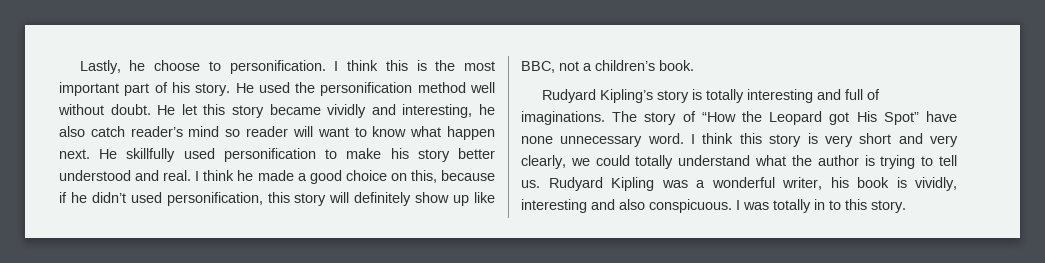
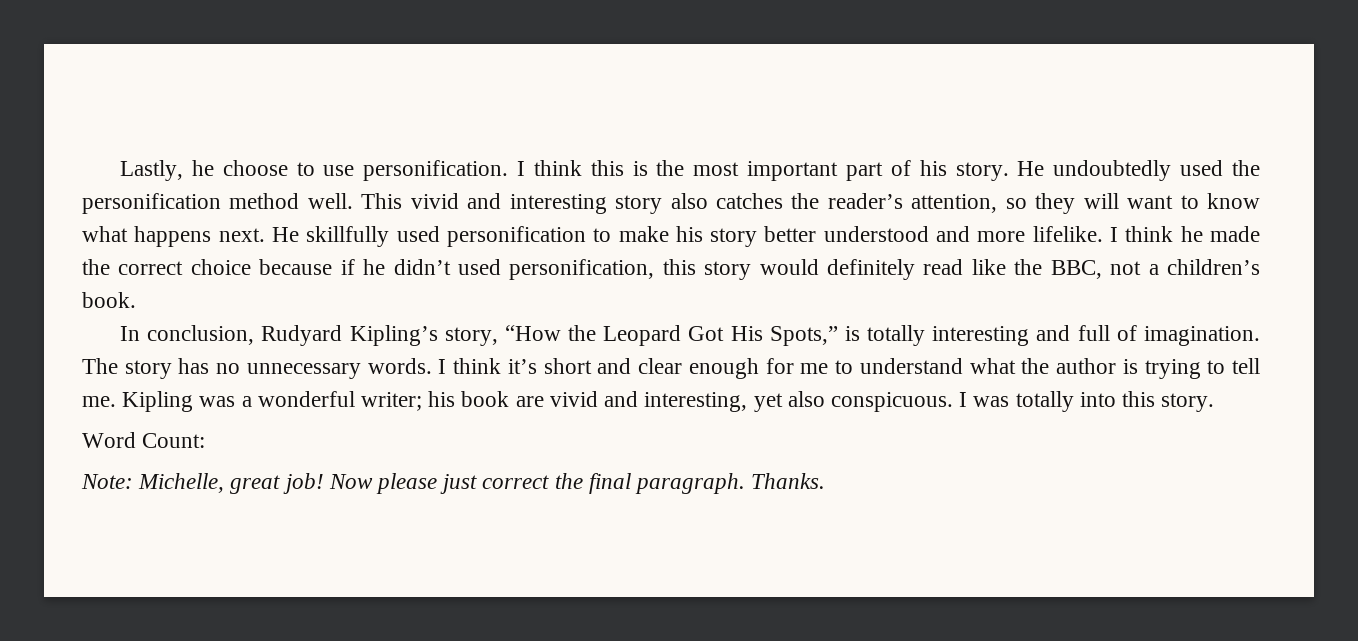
- Lastly, he choose to personification.
+ Lastly, he choose to use personification.
- He used the personification method well without doubt. He let this story became vividly and interesting, he also catch reader’s mind so reader will want to know what happen next.
+ He undoubtedly used the personification method well. This vivid and interesting story also catches the reader’s attention, so they will want to know what happens next.
- He skillfully used personification to make his story better understood and real.
+ He skillfully used personification to make his story better understood and more lifelike.
- I think he made a good choice on this, because if he didn’t used personification, this story will definitely show up like BBC, not a children’s book.
+ I think he made the correct choice because if he didn’t used personification, this story would definitely read like the BBC, not a children’s book.
- Rudyard Kipling’s story is totally interesting and full of imaginations.
+ In conclusion, Rudyard Kipling’s story, “How the Leopard Got His Spots,” is totally interesting and full of imagination.
- The story of “How the Leopard got His Spot” have none unnecessary word. I think this story is very short and very clearly, we could totally understand what the author is trying to tell us. Rudyard Kipling was a wonderful writer, his book is vividly, interesting and also conspicuous.
+ The story has no unnecessary words. I think it’s short and clear enough for me to understand what the author is trying to tell me. Kipling was a wonderful writer; his book are vivid and interesting, yet also conspicuous.
- I was totally in to this story.
+ I was totally into this story.
+ Word Count:
+ Note: Michelle, great job! Now please just correct the final paragraph. Thanks.

